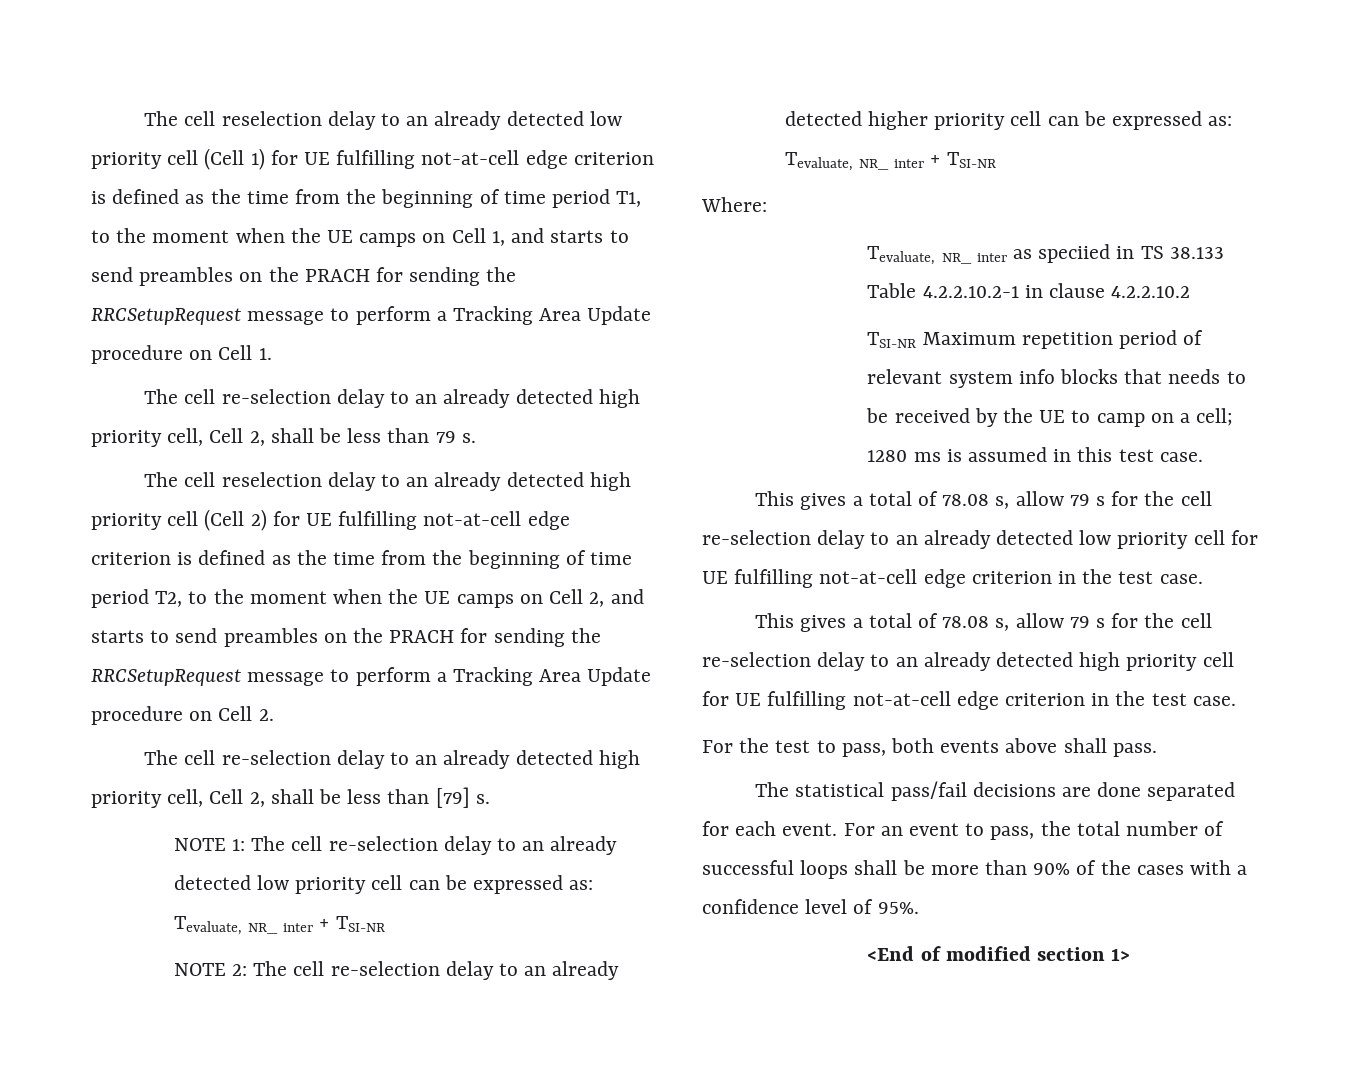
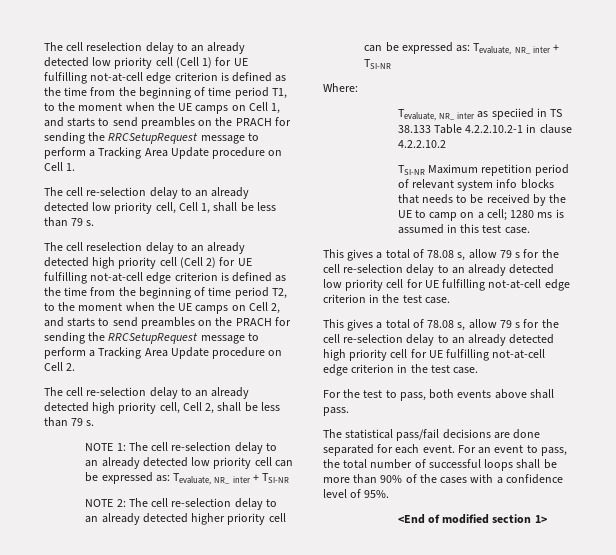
- The cell re-selection delay to an already detected high priority cell, Cell 2, shall be less than 79 s.
+ The cell re-selection delay to an already detected low priority cell, Cell 1, shall be less than 79 s.
- The cell re-selection delay to an already detected high priority cell, Cell 2, shall be less than [79] s.
+ The cell re-selection delay to an already detected high priority cell, Cell 2, shall be less than 79 s.

